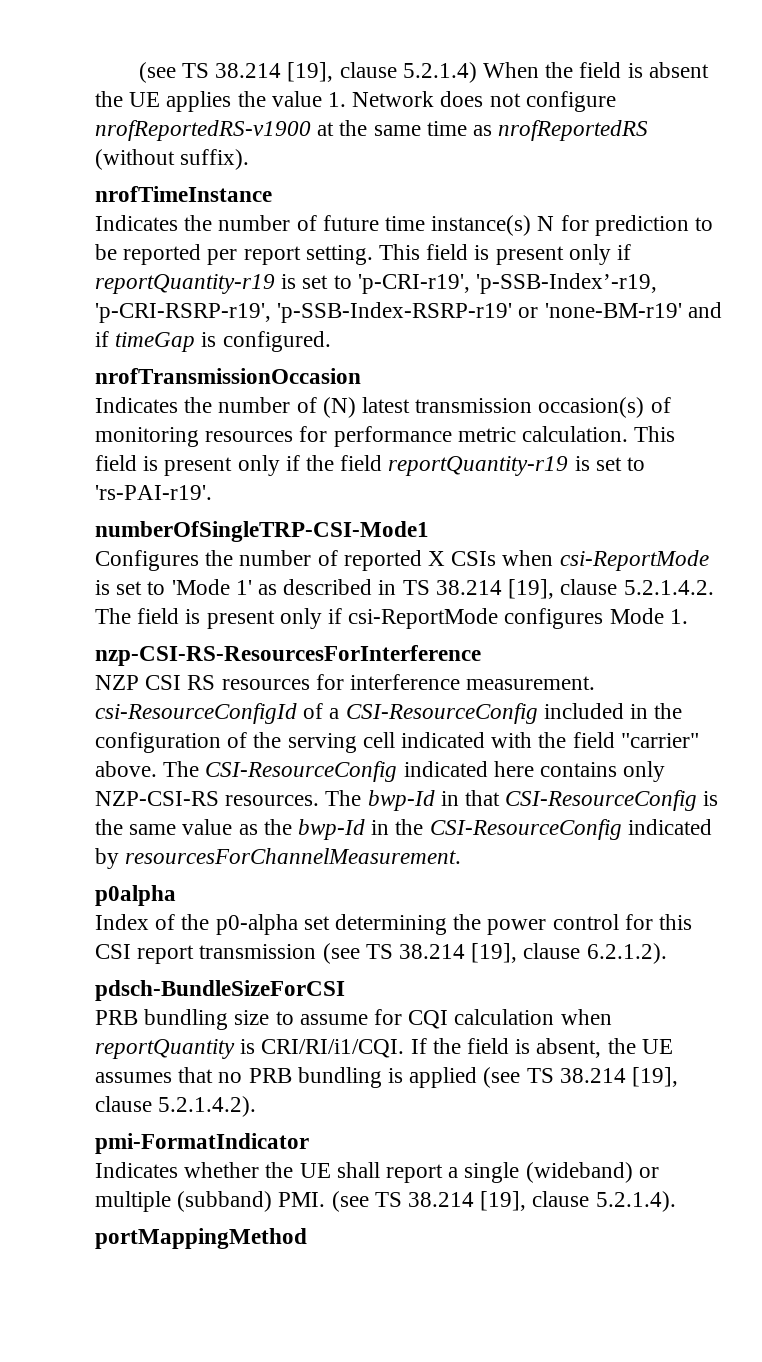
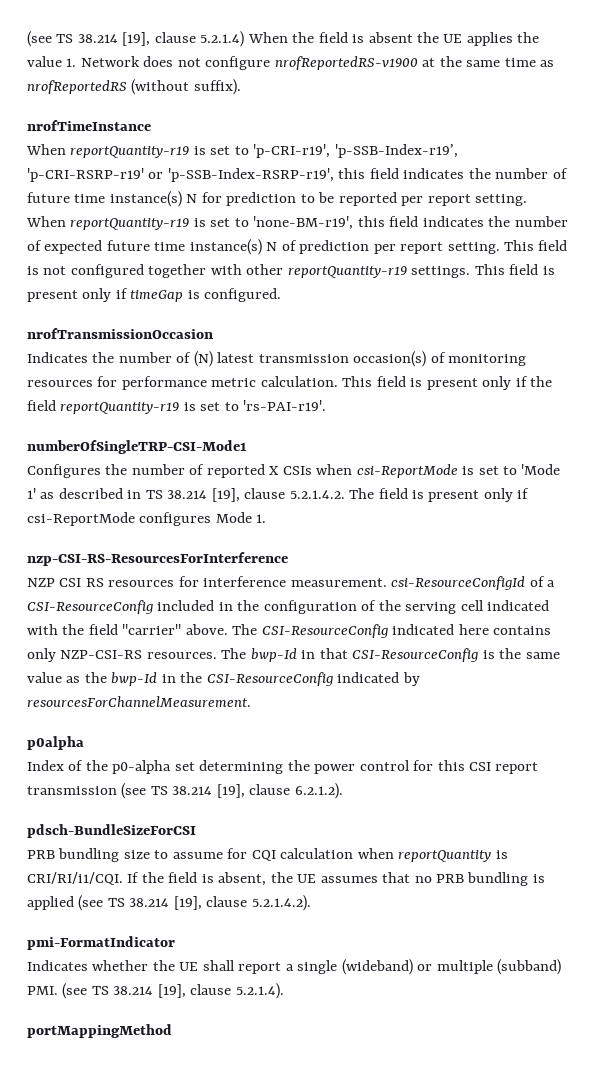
- Indicates the number of future time instance(s) N for prediction to be reported per report setting.
+ When reportQuantity-r19 is set to 'p-CRI-r19', 'p-SSB-Index-r19’, 'p-CRI-RSRP-r19' or 'p-SSB-Index-RSRP-r19', this field indicates the number of future time instance(s) N for prediction to be reported per report setting.
- This field is present only if reportQuantity-r19 is set to 'p-CRI-r19', 'p-SSB-Index’-r19, 'p-CRI-RSRP-r19', 'p-SSB-Index-RSRP-r19' or 'none-BM-r19' and if timeGap is configured.
+ When reportQuantity-r19 is set to 'none-BM-r19', this field indicates the number of expected future time instance(s) N of prediction per report setting. This field is not configured together with other reportQuantity-r19 settings. This field is present only if timeGap is configured.

